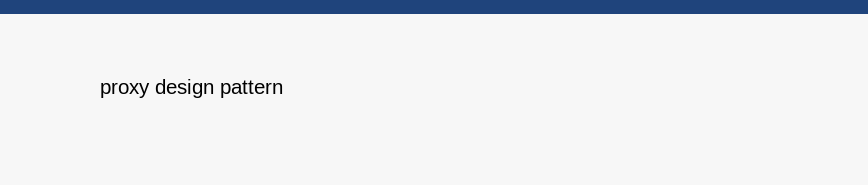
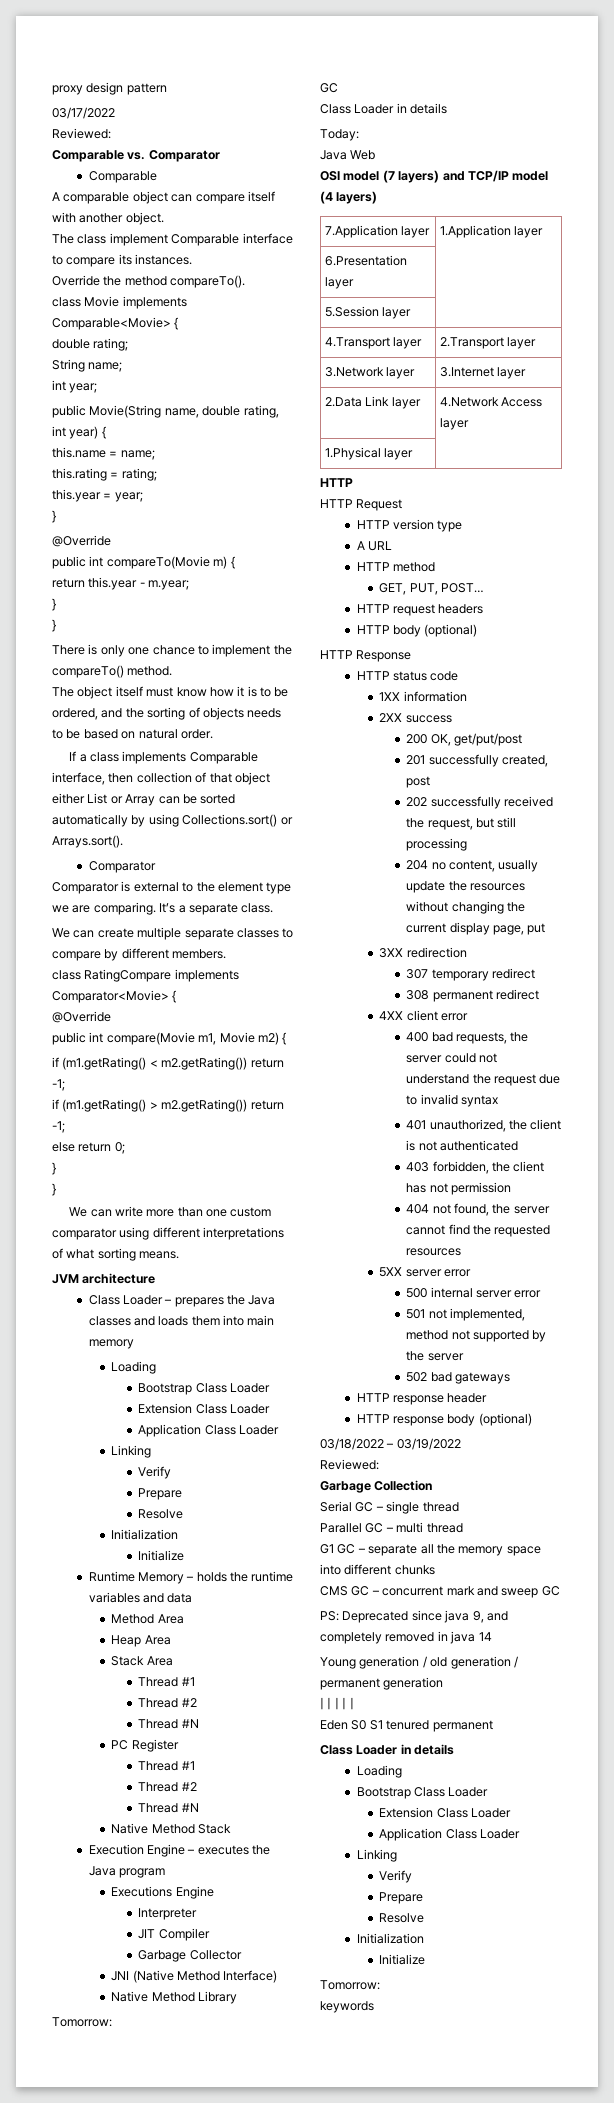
+ 03/17/2022
+ Reviewed:
+ Comparable vs. Comparator
+ Comparable
+ A comparable object can compare itself with another object.
+ The class implement Comparable interface to compare its instances.
+ Override the method compareTo().
+ class Movie implements Comparable<Movie> {
+ double rating;
+ String name;
+ int year;
+ public Movie(String name, double rating, int year) {
+ this.name = name;
+ this.rating = rating;
+ this.year = year;
+ }
+ @Override
+ public int compareTo(Movie m) {
+ return this.year - m.year;
+ }
+ }
+ There is only one chance to implement the compareTo() method.
+ The object itself must know how it is to be ordered, and the sorting of objects needs to be based on natural order.
+ If a class implements Comparable interface, then collection of that object either List or Array can be sorted automatically by using Collections.sort() or Arrays.sort().
+ Comparator
+ Comparator is external to the element type we are comparing. It’s a separate class.
+ We can create multiple separate classes to compare by different members.
+ class RatingCompare implements Comparator<Movie> {
+ @Override
+ public int compare(Movie m1, Movie m2) {
+ if (m1.getRating() < m2.getRating()) return -1;
+ if (m1.getRating() > m2.getRating()) return -1;
+ else return 0;
+ }
+ }
+ We can write more than one custom comparator using different interpretations of what sorting means.
+ JVM architecture
+ Class Loader – prepares the Java classes and loads them into main memory
+ Loading
+ Bootstrap Class Loader
+ Extension Class Loader
+ Application Class Loader
+ Linking
+ Verify
+ Prepare
+ Resolve
+ Initialization
+ Initialize
+ Runtime Memory – holds the runtime variables and data
+ Method Area
+ Heap Area
+ Stack Area
+ Thread #1
+ Thread #2
+ Thread #N
+ PC Register
+ Thread #1
+ Thread #2
+ Thread #N
+ Native Method Stack
+ Execution Engine – executes the Java program
+ Executions Engine
+ Interpreter
+ JIT Compiler
+ Garbage Collector
+ JNI (Native Method Interface)
+ Native Method Library
+ Tomorrow:
+ GC
+ Class Loader in details
+ Today:
+ Java Web
+ OSI model (7 layers) and TCP/IP model (4 layers)
+ 7.Application layer | 1.Application layer
+ 6.Presentation layer |
+ 5.Session layer |
+ 4.Transport layer | 2.Transport layer
+ 3.Network layer | 3.Internet layer
+ 2.Data Link layer | 4.Network Access layer
+ 1.Physical layer |
+ HTTP
+ HTTP Request
+ HTTP version type
+ A URL
+ HTTP method
+ GET, PUT, POST…
+ HTTP request headers
+ HTTP body (optional)
+ HTTP Response
+ HTTP status code
+ 1XX information
+ 2XX success
+ 200 OK, get/put/post
+ 201 successfully created, post
+ 202 successfully received the request, but still processing
+ 204 no content, usually update the resources without changing the current display page, put
+ 3XX redirection
+ 307 temporary redirect
+ 308 permanent redirect
+ 4XX client error
+ 400 bad requests, the server could not understand the request due to invalid syntax
+ 401 unauthorized, the client is not authenticated
+ 403 forbidden, the client has not permission
+ 404 not found, the server cannot find the requested resources
+ 5XX server error
+ 500 internal server error
+ 501 not implemented, method not supported by the server
+ 502 bad gateways
+ HTTP response header
+ HTTP response body (optional)
+ 03/18/2022 – 03/19/2022
+ Reviewed:
+ Garbage Collection
+ Serial GC – single thread
+ Parallel GC – multi thread
+ G1 GC – separate all the memory space into different chunks
+ CMS GC – concurrent mark and sweep GC
+ PS: Deprecated since java 9, and completely removed in java 14
+ Young generation / old generation / permanent generation
+ | | | | |
+ Eden S0 S1 tenured permanent
+ Class Loader in details
+ Loading
+ Bootstrap Class Loader
+ Extension Class Loader
+ Application Class Loader
+ Linking
+ Verify
+ Prepare
+ Resolve
+ Initialization
+ Initialize
+ Tomorrow:
+ keywords

